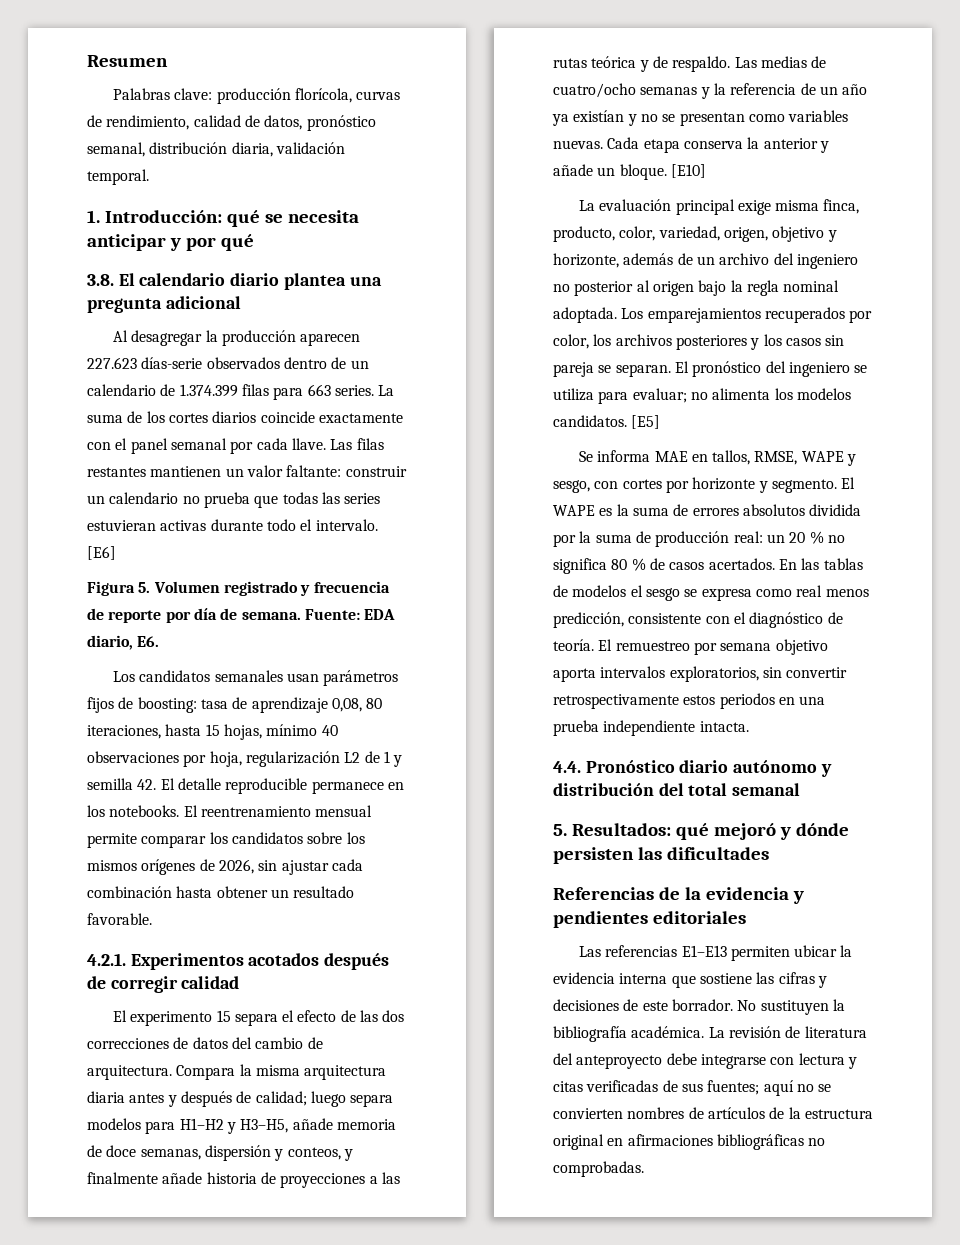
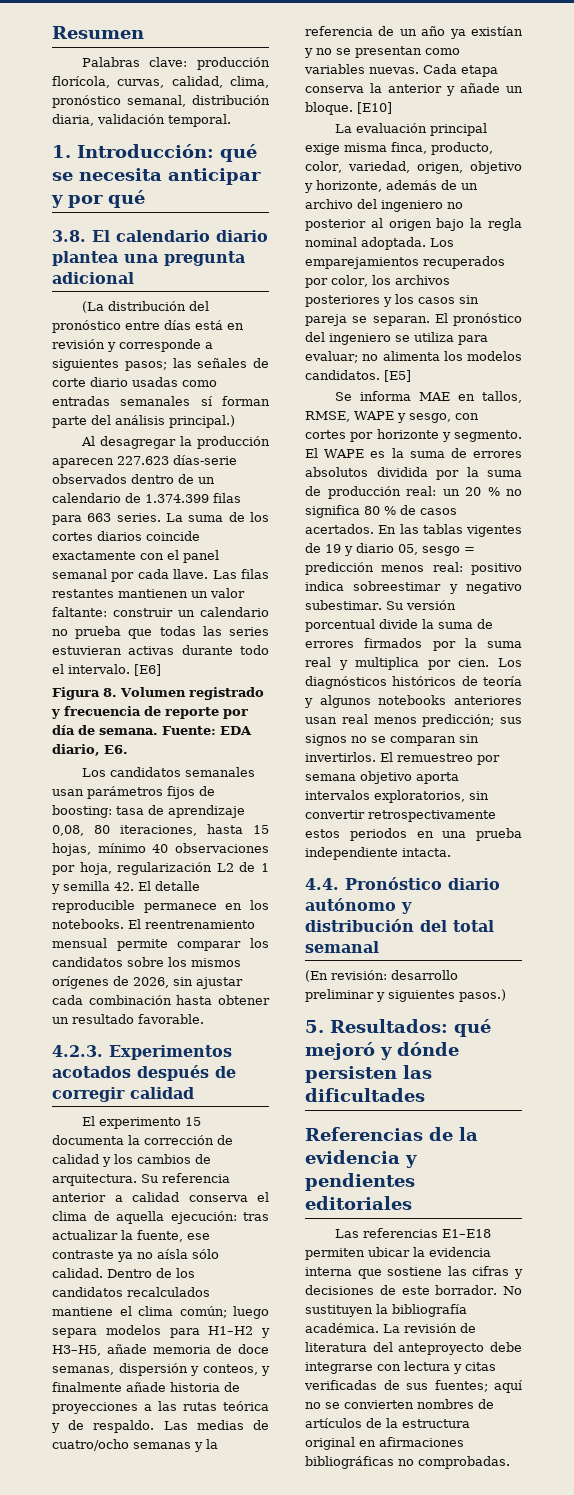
- Palabras clave: producción florícola, curvas de rendimiento, calidad de datos, pronóstico semanal, distribución diaria, validación temporal.
+ Palabras clave: producción florícola, curvas, calidad, clima, pronóstico semanal, distribución diaria, validación temporal.
+ (La distribución del pronóstico entre días está en revisión y corresponde a siguientes pasos; las señales de corte diario usadas como entradas semanales sí forman parte del análisis principal.)
- Figura 5. Volumen registrado y frecuencia de reporte por día de semana.
+ Figura 8. Volumen registrado y frecuencia de reporte por día de semana.
- 4.2.1. Experimentos acotados después de corregir calidad
+ 4.2.3. Experimentos acotados después de corregir calidad
- El experimento 15 separa el efecto de las dos correcciones de datos del cambio de arquitectura. Compara la misma arquitectura diaria antes y después de calidad; luego separa modelos para H1–H2 y H3–H5, añade memoria de doce semanas, dispersión y conteos, y finalmente añade historia de proyecciones a las rutas teórica y de respaldo.
+ El experimento 15 documenta la corrección de calidad y los cambios de arquitectura. Su referencia anterior a calidad conserva el clima de aquella ejecución: tras actualizar la fuente, ese contraste ya no aísla sólo calidad. Dentro de los candidatos recalculados mantiene el clima común; luego separa modelos para H1–H2 y H3–H5, añade memoria de doce semanas, dispersión y conteos, y finalmente añade historia de proyecciones a las rutas teórica y de respaldo.
- En las tablas de modelos el sesgo se expresa como real menos predicción, consistente con el diagnóstico de teoría.
+ En las tablas vigentes de 19 y diario 05, sesgo = predicción menos real: positivo indica sobreestimar y negativo subestimar. Su versión porcentual divide la suma de errores firmados por la suma real y multiplica por cien. Los diagnósticos históricos de teoría y algunos notebooks anteriores usan real menos predicción; sus signos no se comparan sin invertirlos.
+ (En revisión: desarrollo preliminar y siguientes pasos.)
- Las referencias E1–E13 permiten ubicar la evidencia interna que sostiene las cifras y decisiones de este borrador.
+ Las referencias E1–E18 permiten ubicar la evidencia interna que sostiene las cifras y decisiones de este borrador.

